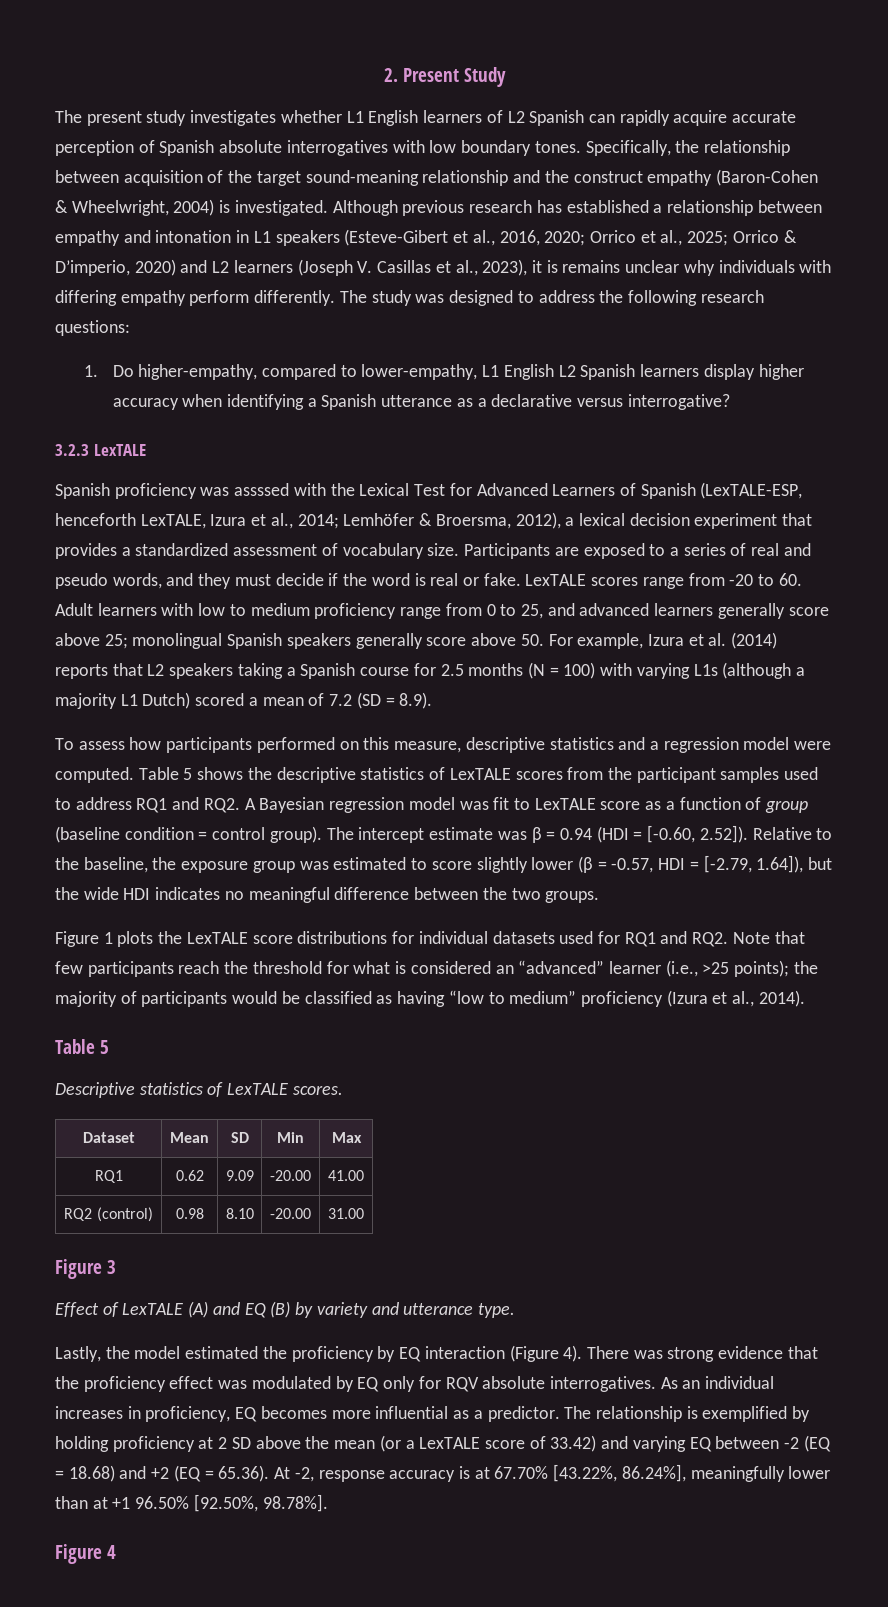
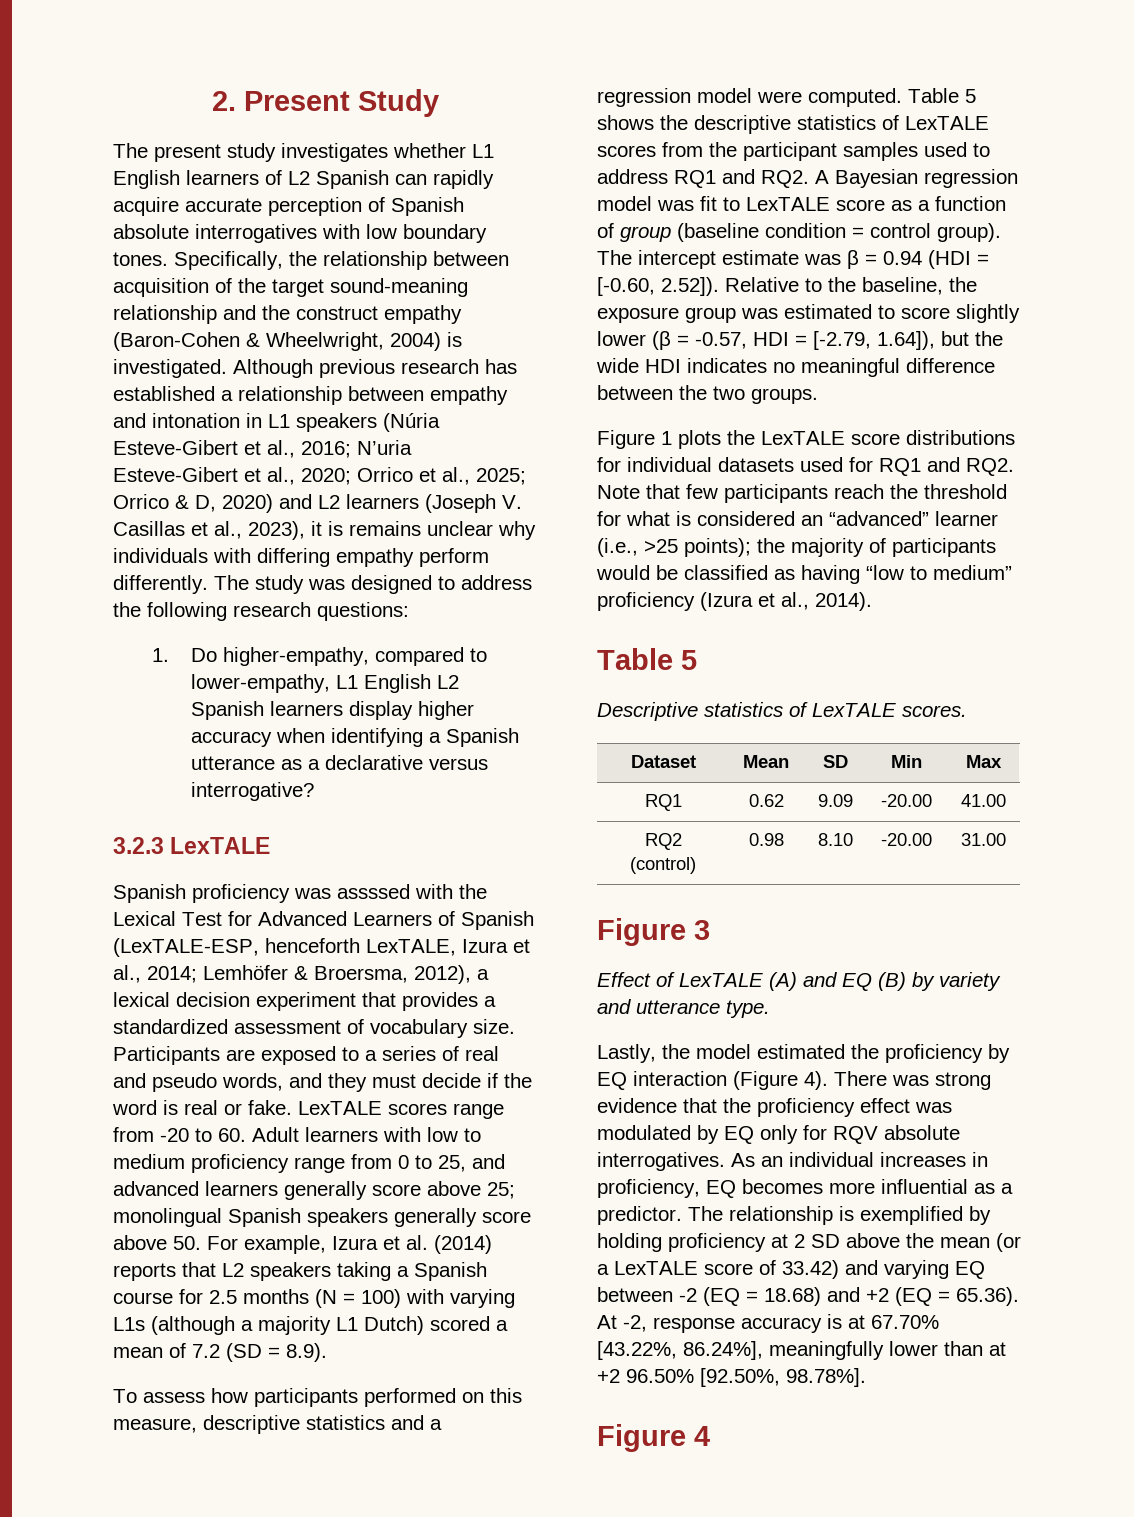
- Although previous research has established a relationship between empathy and intonation in L1 speakers (Esteve-Gibert et al., 2016, 2020; Orrico et al., 2025; Orrico & D’imperio, 2020) and L2 learners (Joseph V. Casillas et al., 2023), it is remains unclear why individuals with differing empathy perform differently.
+ Although previous research has established a relationship between empathy and intonation in L1 speakers (Núria Esteve-Gibert et al., 2016; N’uria Esteve-Gibert et al., 2020; Orrico et al., 2025; Orrico & D, 2020) and L2 learners (Joseph V. Casillas et al., 2023), it is remains unclear why individuals with differing empathy perform differently.
- The relationship is exemplified by holding proficiency at 2 SD above the mean (or a LexTALE score of 33.42) and varying EQ between -2 (EQ = 18.68) and +2 (EQ = 65.36). At -2, response accuracy is at 67.70% [43.22%, 86.24%], meaningfully lower than at +1 96.50% [92.50%, 98.78%].
+ The relationship is exemplified by holding proficiency at 2 SD above the mean (or a LexTALE score of 33.42) and varying EQ between -2 (EQ = 18.68) and +2 (EQ = 65.36). At -2, response accuracy is at 67.70% [43.22%, 86.24%], meaningfully lower than at +2 96.50% [92.50%, 98.78%].

